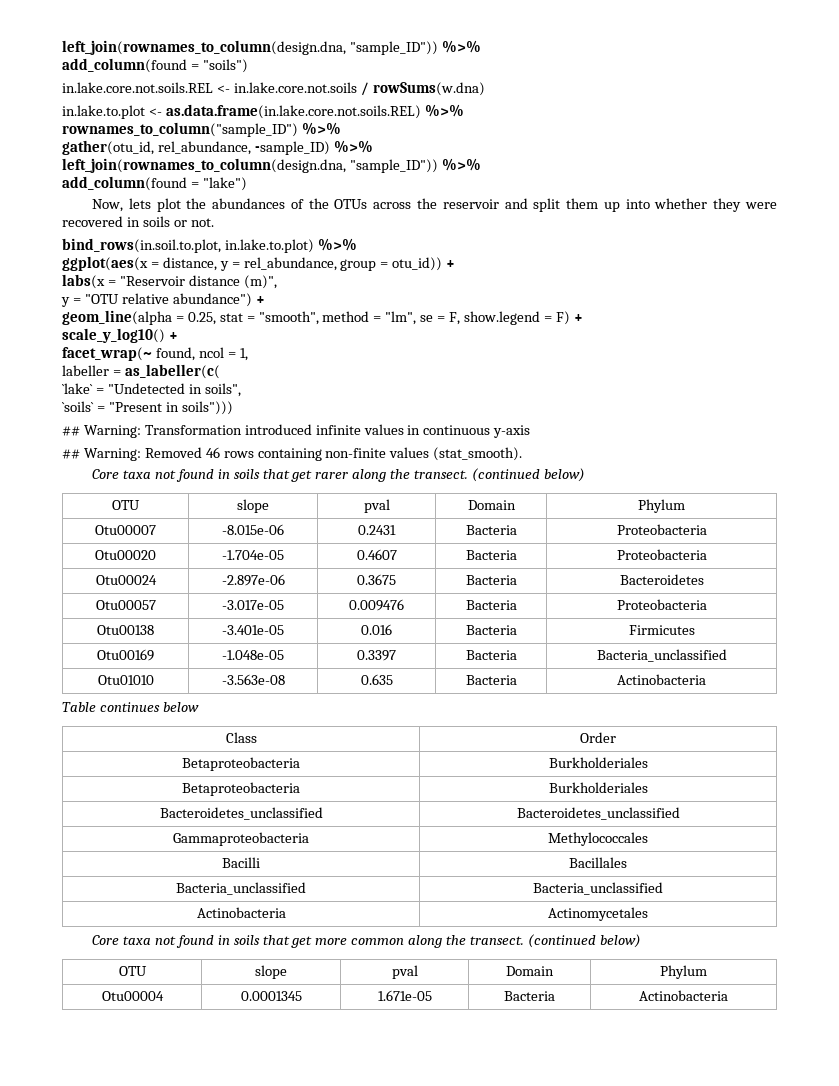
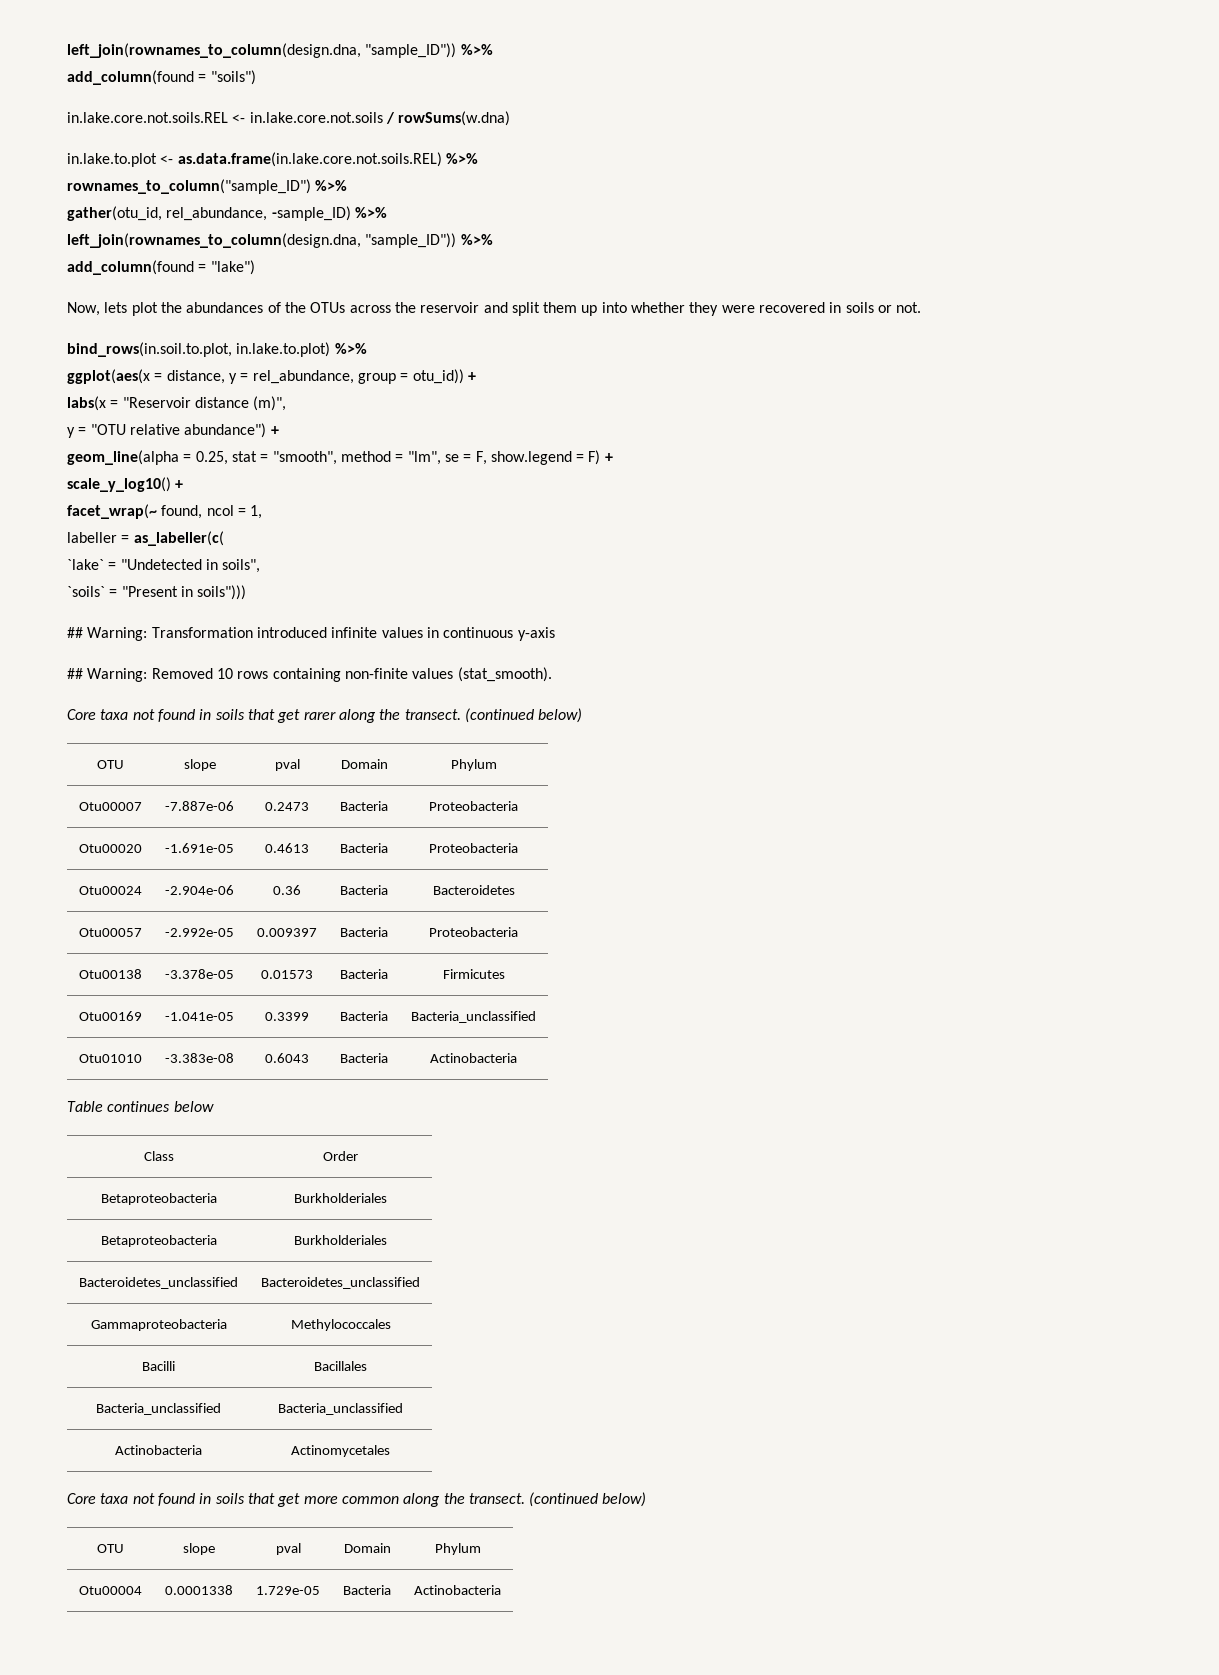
- ## Warning: Removed 46 rows containing non-finite values (stat_smooth).
+ ## Warning: Removed 10 rows containing non-finite values (stat_smooth).
- Otu00007 | -8.015e-06 | 0.2431 | Bacteria | Proteobacteria
+ Otu00007 | -7.887e-06 | 0.2473 | Bacteria | Proteobacteria
- Otu00020 | -1.704e-05 | 0.4607 | Bacteria | Proteobacteria
+ Otu00020 | -1.691e-05 | 0.4613 | Bacteria | Proteobacteria
- Otu00024 | -2.897e-06 | 0.3675 | Bacteria | Bacteroidetes
+ Otu00024 | -2.904e-06 | 0.36 | Bacteria | Bacteroidetes
- Otu00057 | -3.017e-05 | 0.009476 | Bacteria | Proteobacteria
+ Otu00057 | -2.992e-05 | 0.009397 | Bacteria | Proteobacteria
- Otu00138 | -3.401e-05 | 0.016 | Bacteria | Firmicutes
+ Otu00138 | -3.378e-05 | 0.01573 | Bacteria | Firmicutes
- Otu00169 | -1.048e-05 | 0.3397 | Bacteria | Bacteria_unclassified
+ Otu00169 | -1.041e-05 | 0.3399 | Bacteria | Bacteria_unclassified
- Otu01010 | -3.563e-08 | 0.635 | Bacteria | Actinobacteria
+ Otu01010 | -3.383e-08 | 0.6043 | Bacteria | Actinobacteria
- Otu00004 | 0.0001345 | 1.671e-05 | Bacteria | Actinobacteria
+ Otu00004 | 0.0001338 | 1.729e-05 | Bacteria | Actinobacteria

